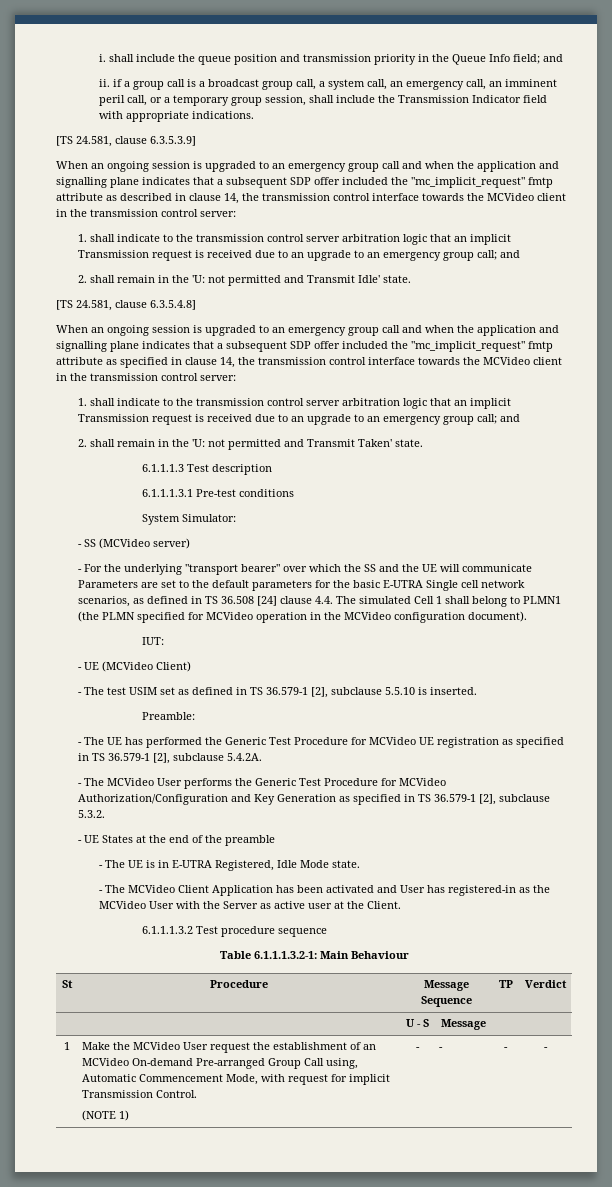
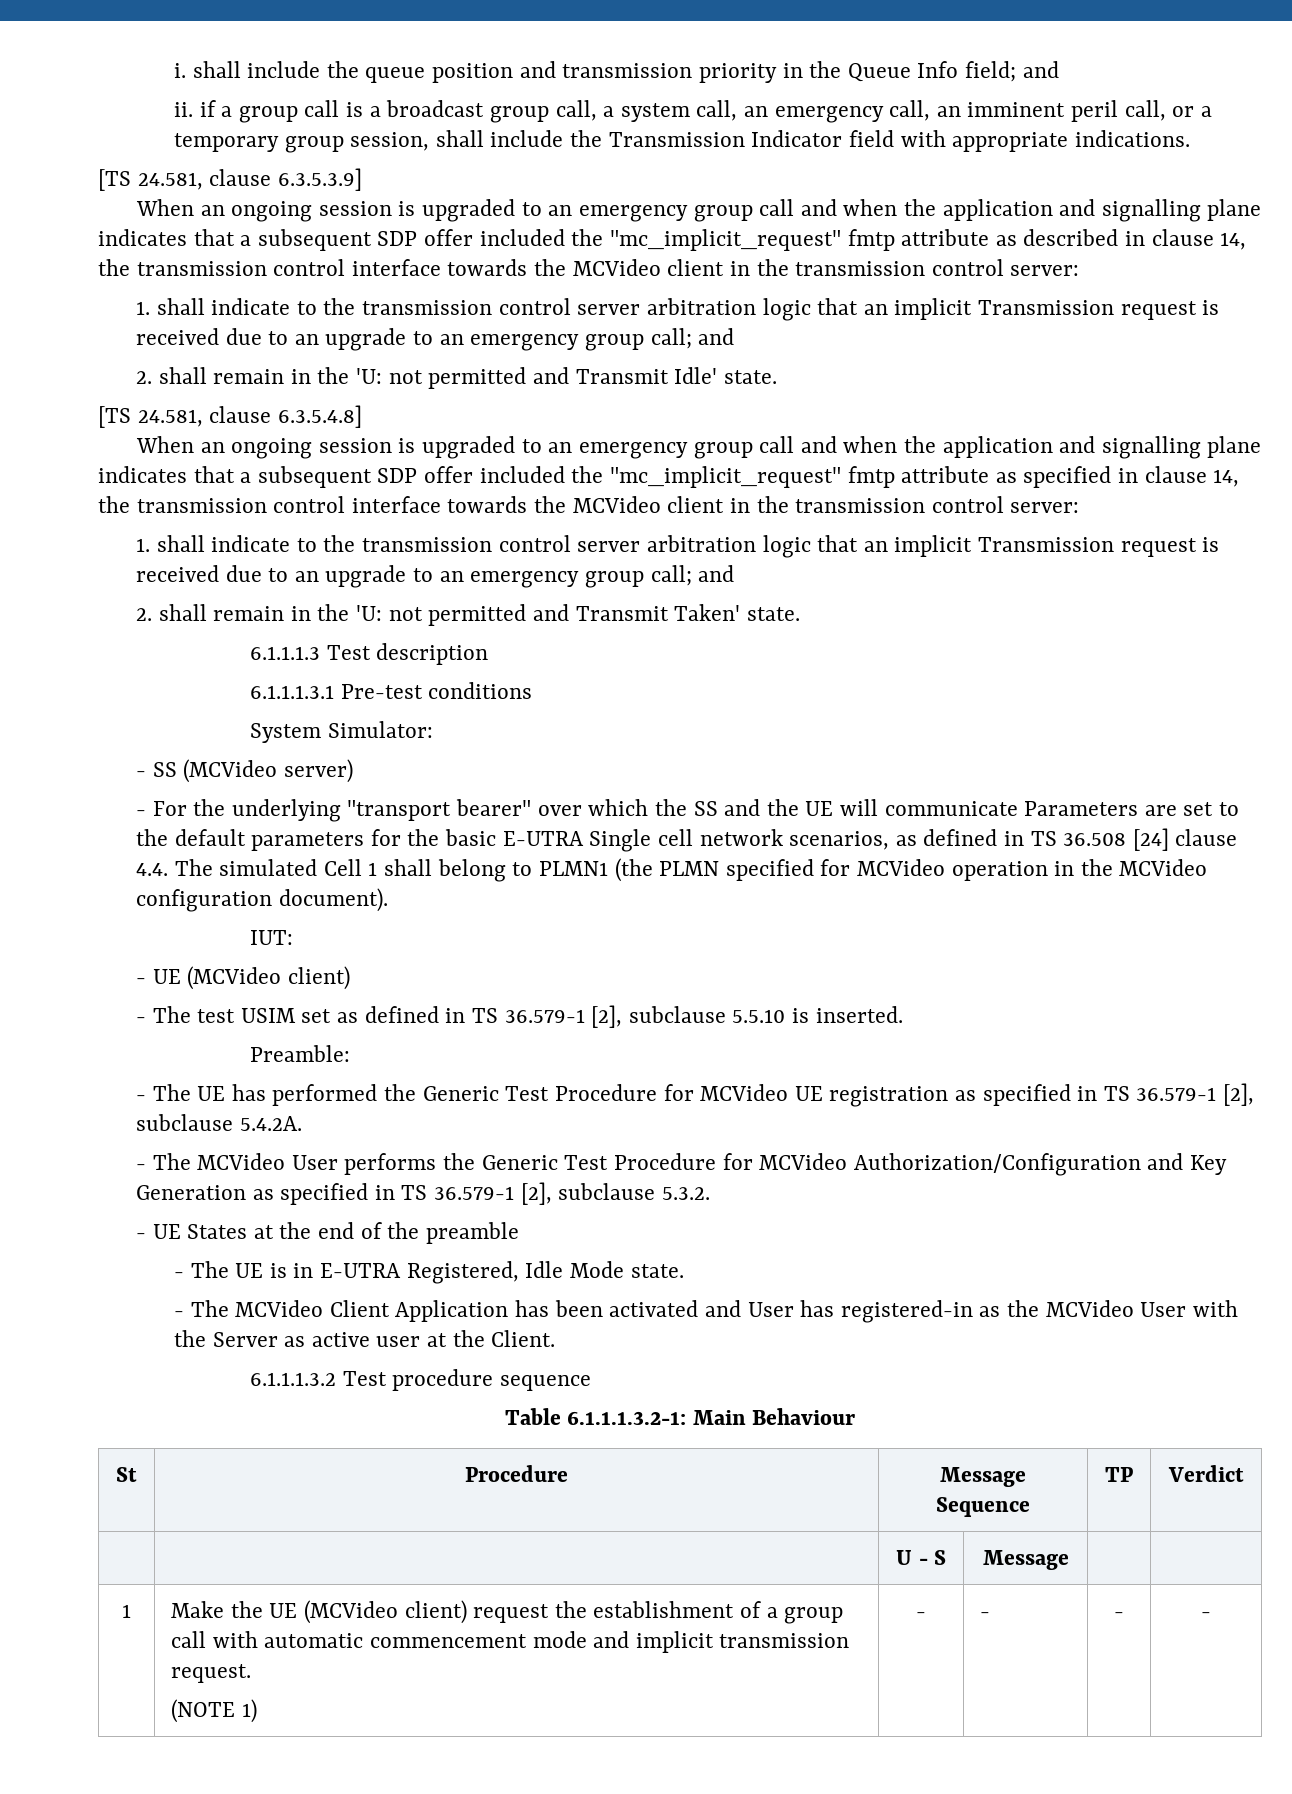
- - UE (MCVideo Client)
+ - UE (MCVideo client)
- 1 | Make the MCVideo User request the establishment of an MCVideo On-demand Pre-arranged Group Call using, Automatic Commencement Mode, with request for implicit Transmission Control.
+ 1 | Make the UE (MCVideo client) request the establishment of a group call with automatic commencement mode and implicit transmission request.

